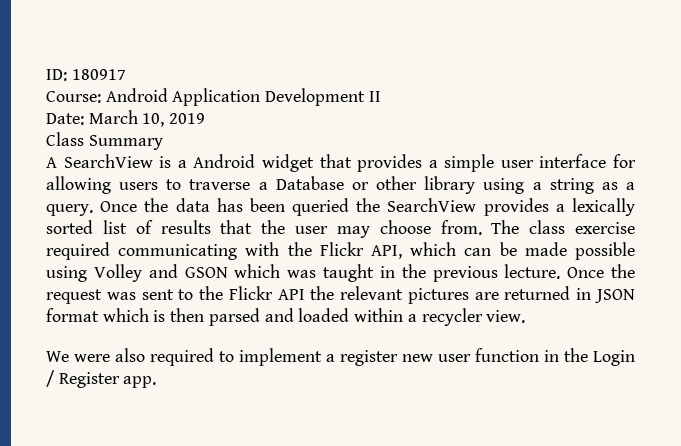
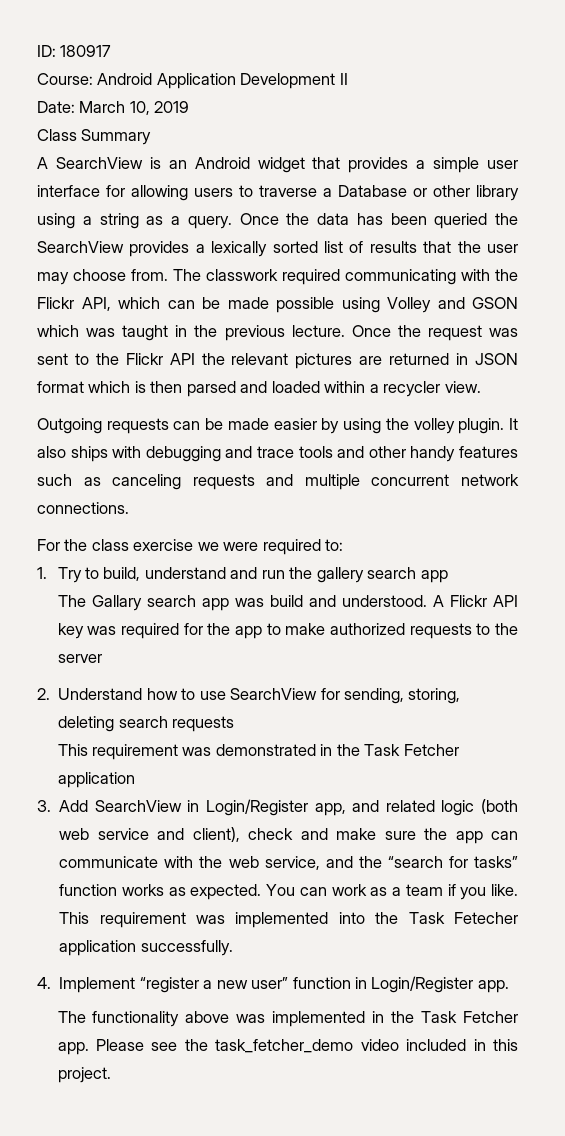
- A SearchView is a Android widget that provides a simple user interface for allowing users to traverse a Database or other library using a string as a query.
+ A SearchView is an Android widget that provides a simple user interface for allowing users to traverse a Database or other library using a string as a query.
- The class exercise required communicating with the Flickr API, which can be made possible using Volley and GSON which was taught in the previous lecture.
+ The classwork required communicating with the Flickr API, which can be made possible using Volley and GSON which was taught in the previous lecture.
- We were also required to implement a register new user function in the Login / Register app.
+ Outgoing requests can be made easier by using the volley plugin. It also ships with debugging and trace tools and other handy features such as canceling requests and multiple concurrent network connections.
+ For the class exercise we were required to:
+ 1. Try to build, understand and run the gallery search app
+ The Gallary search app was build and understood. A Flickr API key was required for the app to make authorized requests to the server
+ 2. Understand how to use SearchView for sending, storing, deleting search requests
+ This requirement was demonstrated in the Task Fetcher application
+ 3. Add SearchView in Login/Register app, and related logic (both web service and client), check and make sure the app can communicate with the web service, and the “search for tasks” function works as expected. You can work as a team if you like. This requirement was implemented into the Task Fetecher application successfully.
+ 4. Implement “register a new user” function in Login/Register app.
+ The functionality above was implemented in the Task Fetcher app. Please see the task_fetcher_demo video included in this project.

